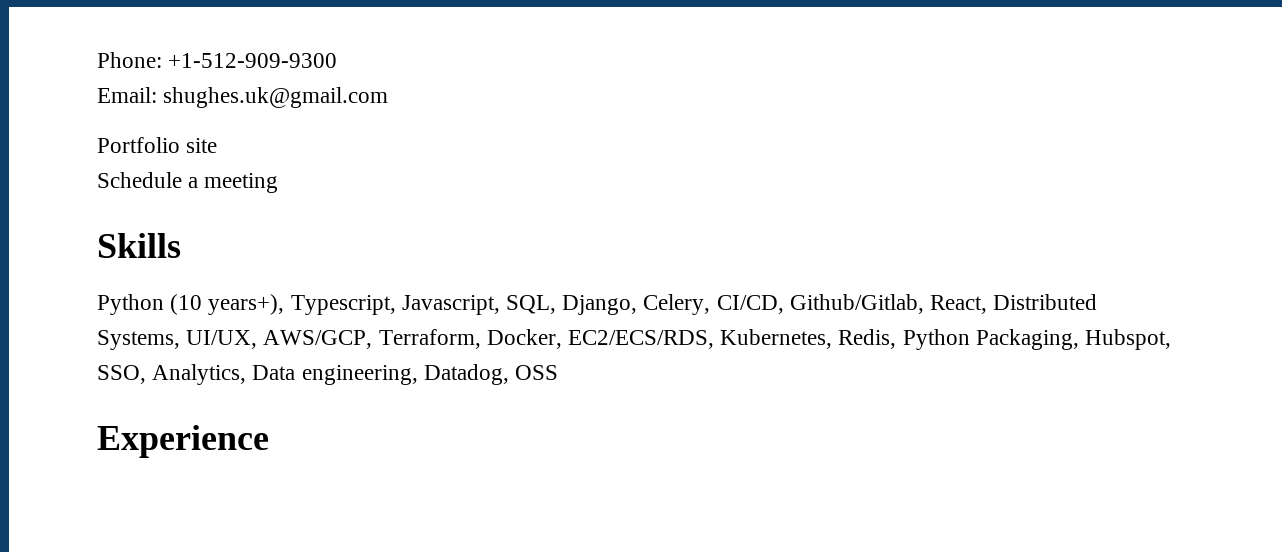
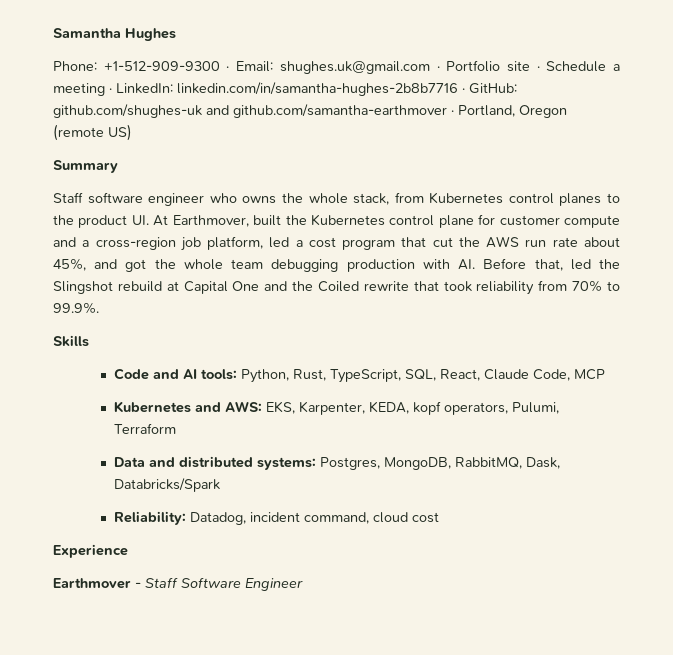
+ Samantha Hughes
- Phone: +1-512-909-9300
- Email: shughes.uk@gmail.com
- Portfolio site
- Schedule a meeting
+ Phone: +1-512-909-9300 · Email: shughes.uk@gmail.com · Portfolio site · Schedule a meeting · LinkedIn: linkedin.com/in/samantha-hughes-2b8b7716 · GitHub: github.com/shughes-uk and github.com/samantha-earthmover · Portland, Oregon (remote US)
+ Summary
+ Staff software engineer who owns the whole stack, from Kubernetes control planes to the product UI. At Earthmover, built the Kubernetes control plane for customer compute and a cross-region job platform, led a cost program that cut the AWS run rate about 45%, and got the whole team debugging production with AI. Before that, led the Slingshot rebuild at Capital One and the Coiled rewrite that took reliability from 70% to 99.9%.
  Skills
- Python (10 years+), Typescript, Javascript, SQL, Django, Celery, CI/CD, Github/Gitlab, React, Distributed Systems, UI/UX, AWS/GCP, Terraform, Docker, EC2/ECS/RDS, Kubernetes, Redis, Python Packaging, Hubspot, SSO, Analytics, Data engineering, Datadog, OSS
+ Code and AI tools: Python, Rust, TypeScript, SQL, React, Claude Code, MCP
+ Kubernetes and AWS: EKS, Karpenter, KEDA, kopf operators, Pulumi, Terraform
+ Data and distributed systems: Postgres, MongoDB, RabbitMQ, Dask, Databricks/Spark
+ Reliability: Datadog, incident command, cloud cost
  Experience
+ Earthmover - Staff Software Engineer

